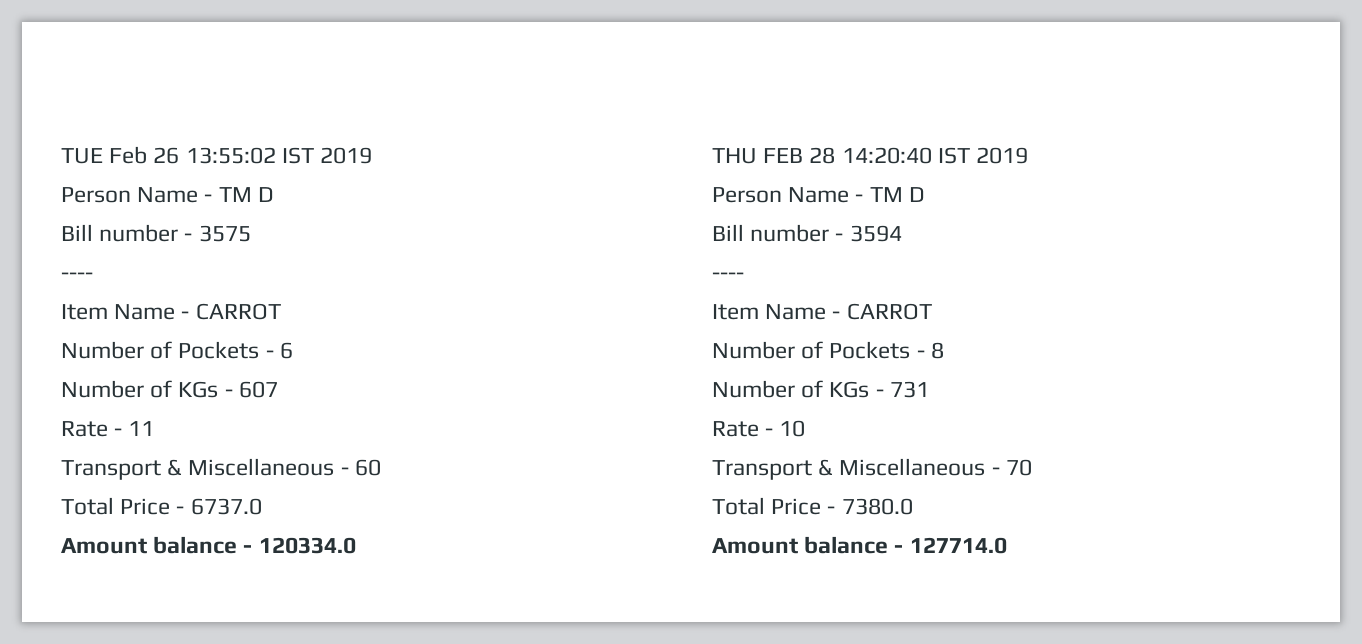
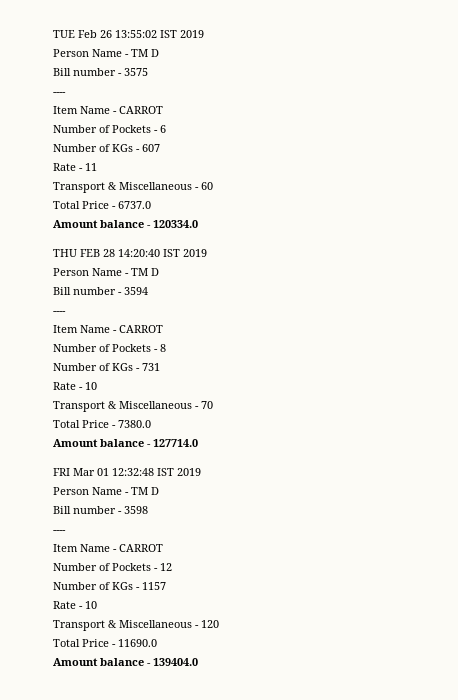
+ FRI Mar 01 12:32:48 IST 2019
+ Person Name - TM D
+ Bill number - 3598
+ ----
+ Item Name - CARROT
+ Number of Pockets - 12
+ Number of KGs - 1157
+ Rate - 10
+ Transport & Miscellaneous - 120
+ Total Price - 11690.0
+ Amount balance - 139404.0

